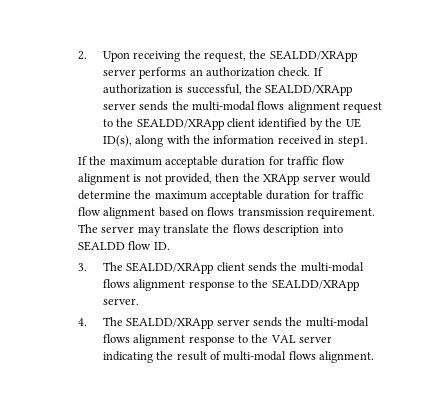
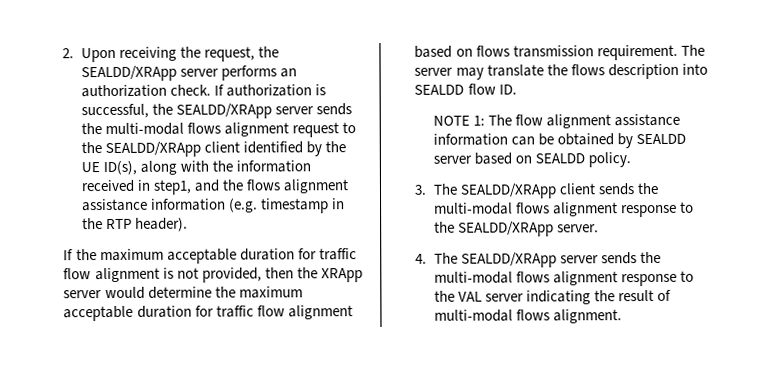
- If authorization is successful, the SEALDD/XRApp server sends the multi-modal flows alignment request to the SEALDD/XRApp client identified by the UE ID(s), along with the information received in step1.
+ If authorization is successful, the SEALDD/XRApp server sends the multi-modal flows alignment request to the SEALDD/XRApp client identified by the UE ID(s), along with the information received in step1, and the flows alignment assistance information (e.g. timestamp in the RTP header).
+ NOTE 1: The flow alignment assistance information can be obtained by SEALDD server based on SEALDD policy.

